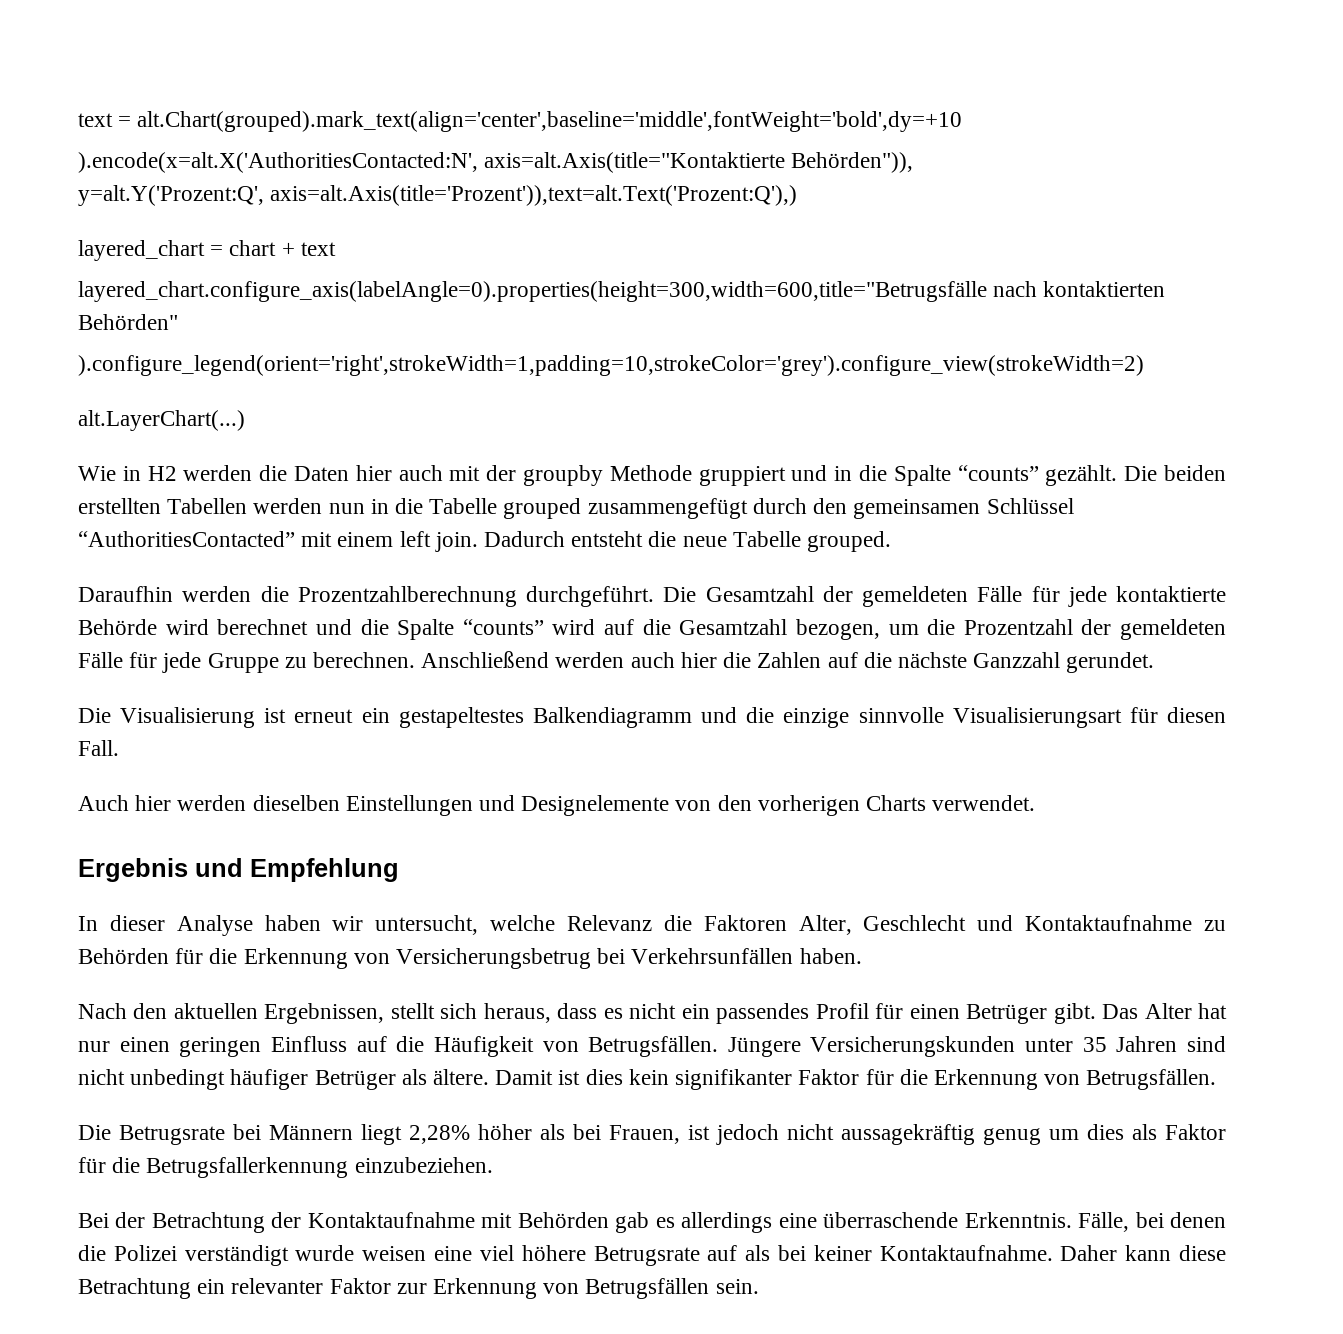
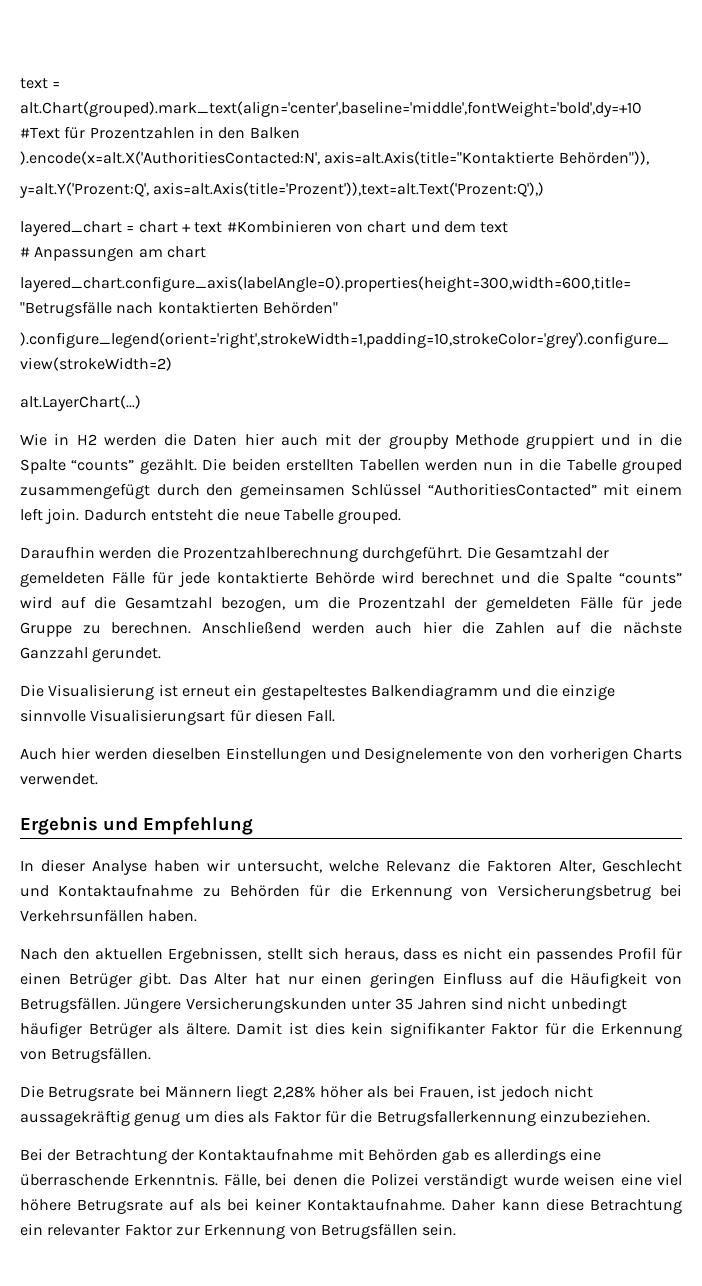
- text = alt.Chart(grouped).mark_text(align='center',baseline='middle',fontWeight='bold',dy=+10
+ text = alt.Chart(grouped).mark_text(align='center',baseline='middle',fontWeight='bold',dy=+10 #Text für Prozentzahlen in den Balken
- layered_chart = chart + text
+ layered_chart = chart + text #Kombinieren von chart und dem text
+ # Anpassungen am chart

